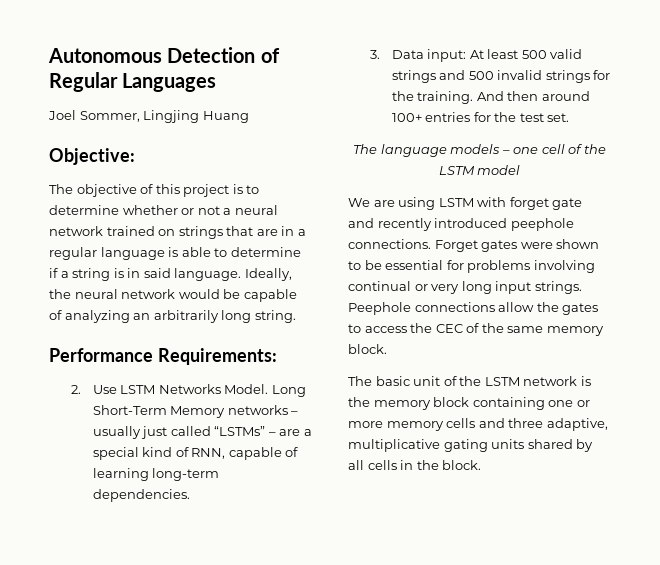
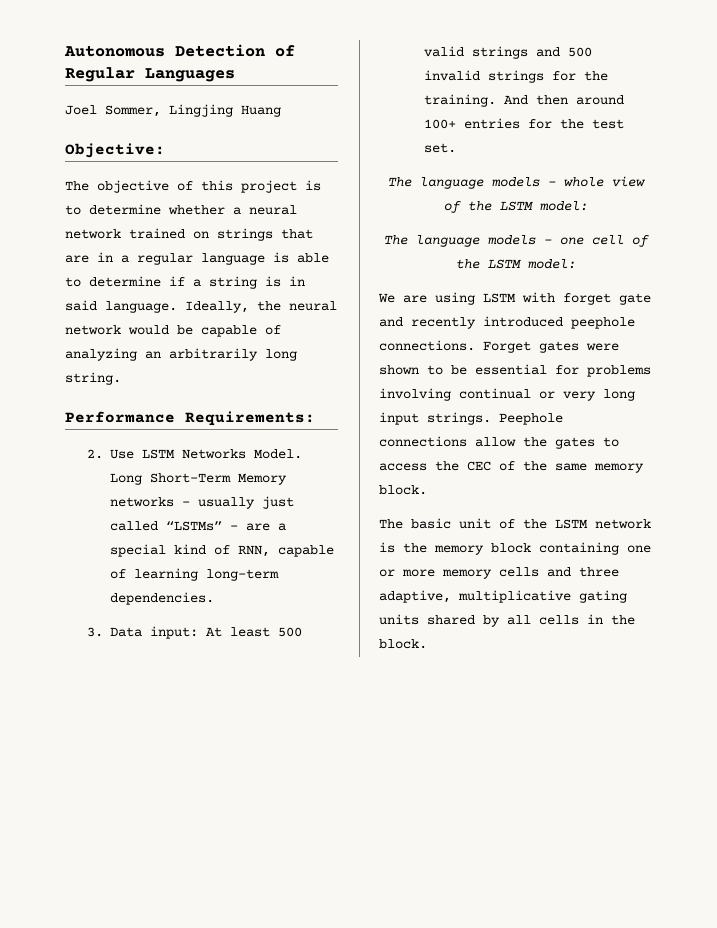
- The objective of this project is to determine whether or not a neural network trained on strings that are in a regular language is able to determine if a string is in said language.
+ The objective of this project is to determine whether a neural network trained on strings that are in a regular language is able to determine if a string is in said language.
+ The language models – whole view of the LSTM model:
- The language models – one cell of the LSTM model
+ The language models – one cell of the LSTM model:

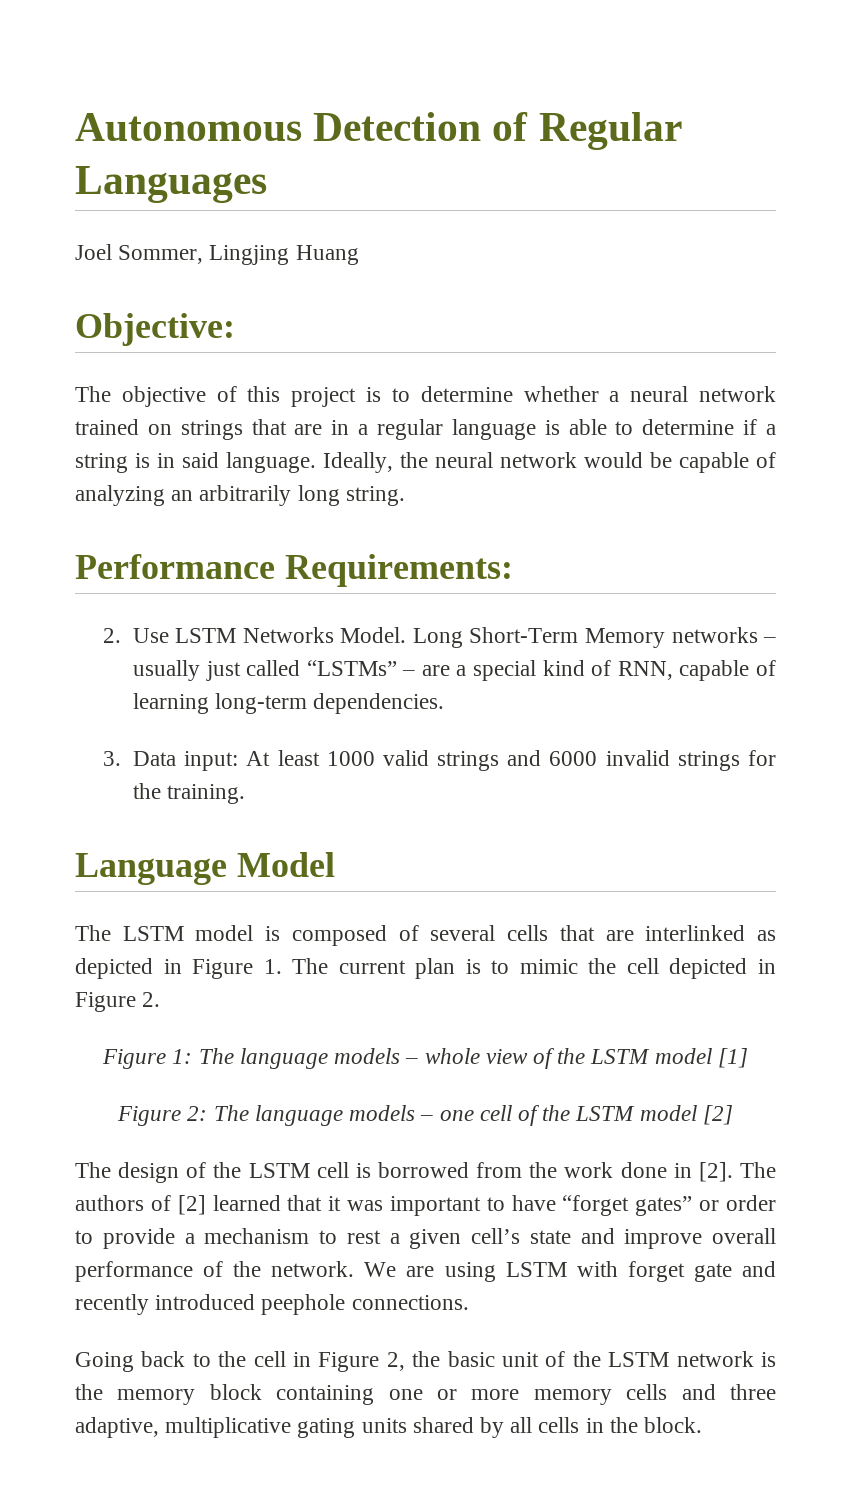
- At least 500 valid strings and 500 invalid strings for the training. And then around 100+ entries for the test set.
- The language models – whole view of the LSTM model:
- The language models – one cell of the LSTM model:
- We are using LSTM with forget gate and recently introduced peephole connections. Forget gates were shown to be essential for problems involving continual or very long input strings. Peephole connections allow the gates to access the CEC of the same memory block.
- The basic unit of the LSTM network is the memory block containing one or more memory cells and three adaptive, multiplicative gating units shared by all cells in the block.
+ At least 1000 valid strings and 6000 invalid strings for the training.
+ Language Model
+ The LSTM model is composed of several cells that are interlinked as depicted in Figure 1. The current plan is to mimic the cell depicted in Figure 2.
+ Figure 1: The language models – whole view of the LSTM model [1]
+ Figure 2: The language models – one cell of the LSTM model [2]
+ The design of the LSTM cell is borrowed from the work done in [2]. The authors of [2] learned that it was important to have “forget gates” or order to provide a mechanism to rest a given cell’s state and improve overall performance of the network. We are using LSTM with forget gate and recently introduced peephole connections.
+ Going back to the cell in Figure 2, the basic unit of the LSTM network is the memory block containing one or more memory cells and three adaptive, multiplicative gating units shared by all cells in the block.

